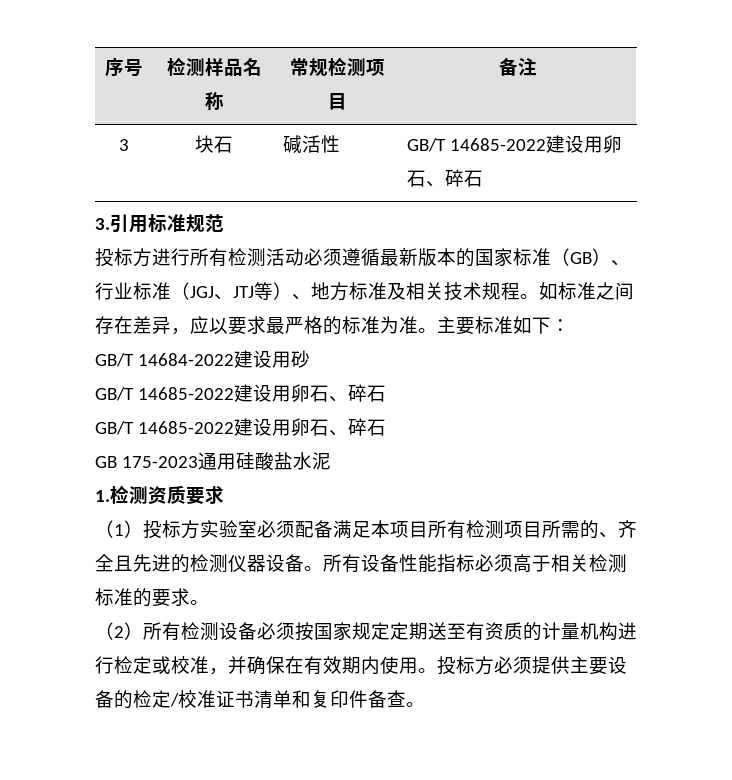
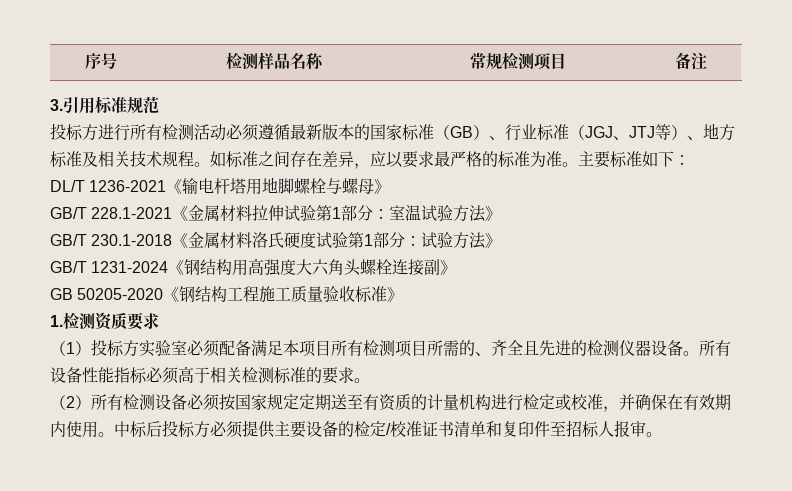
- 3 | 块石 | 碱活性 | GB/T 14685-2022建设用卵石、碎石
- GB/T 14684-2022建设用砂
- GB/T 14685-2022建设用卵石、碎石
- GB/T 14685-2022建设用卵石、碎石
- GB 175-2023通用硅酸盐水泥
+ DL/T 1236-2021《输电杆塔用地脚螺栓与螺母》
+ GB/T 228.1-2021《金属材料拉伸试验第1部分：室温试验方法》
+ GB/T 230.1-2018《金属材料洛氏硬度试验第1部分：试验方法》
+ GB/T 1231-2024《钢结构用高强度大六角头螺栓连接副》
+ GB 50205-2020《钢结构工程施工质量验收标准》
- 投标方必须提供主要设备的检定/校准证书清单和复印件备查。
+ 中标后投标方必须提供主要设备的检定/校准证书清单和复印件至招标人报审。

